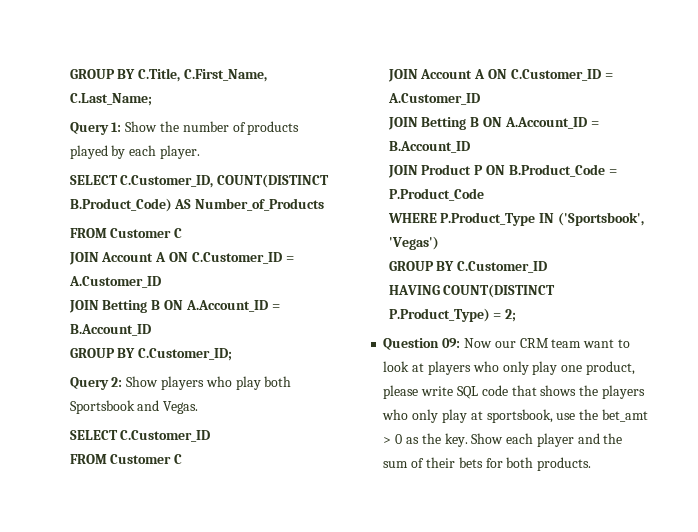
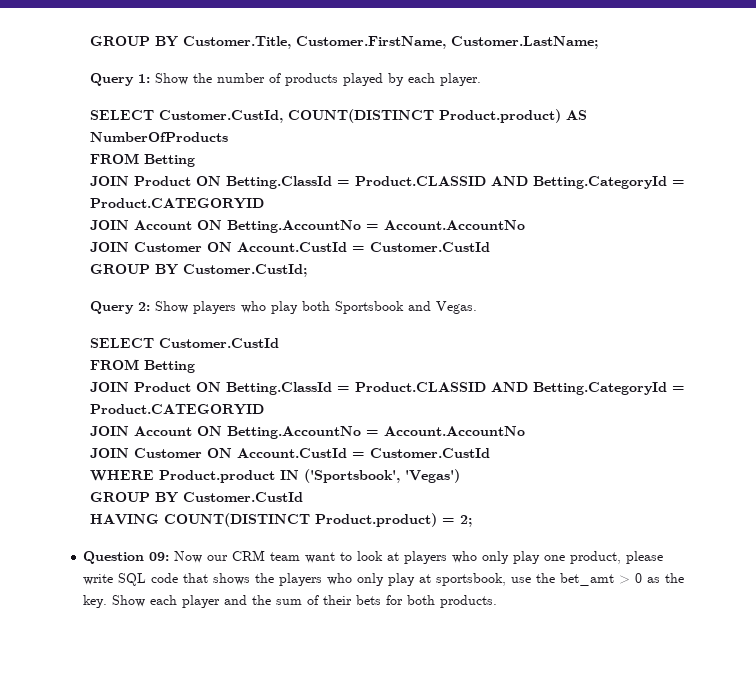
- GROUP BY C.Title, C.First_Name, C.Last_Name;
+ GROUP BY Customer.Title, Customer.FirstName, Customer.LastName;
- SELECT C.Customer_ID, COUNT(DISTINCT B.Product_Code) AS Number_of_Products
- FROM Customer C
- JOIN Account A ON C.Customer_ID = A.Customer_ID
- JOIN Betting B ON A.Account_ID = B.Account_ID
- GROUP BY C.Customer_ID;
+ SELECT Customer.CustId, COUNT(DISTINCT Product.product) AS NumberOfProducts
+ FROM Betting
+ JOIN Product ON Betting.ClassId = Product.CLASSID AND Betting.CategoryId = Product.CATEGORYID
+ JOIN Account ON Betting.AccountNo = Account.AccountNo
+ JOIN Customer ON Account.CustId = Customer.CustId
+ GROUP BY Customer.CustId;
- SELECT C.Customer_ID
- FROM Customer C
- JOIN Account A ON C.Customer_ID = A.Customer_ID
- JOIN Betting B ON A.Account_ID = B.Account_ID
- JOIN Product P ON B.Product_Code = P.Product_Code
+ SELECT Customer.CustId
+ FROM Betting
+ JOIN Product ON Betting.ClassId = Product.CLASSID AND Betting.CategoryId = Product.CATEGORYID
+ JOIN Account ON Betting.AccountNo = Account.AccountNo
+ JOIN Customer ON Account.CustId = Customer.CustId
- WHERE P.Product_Type IN ('Sportsbook', 'Vegas')
+ WHERE Product.product IN ('Sportsbook', 'Vegas')
- GROUP BY C.Customer_ID
+ GROUP BY Customer.CustId
- HAVING COUNT(DISTINCT P.Product_Type) = 2;
+ HAVING COUNT(DISTINCT Product.product) = 2;

